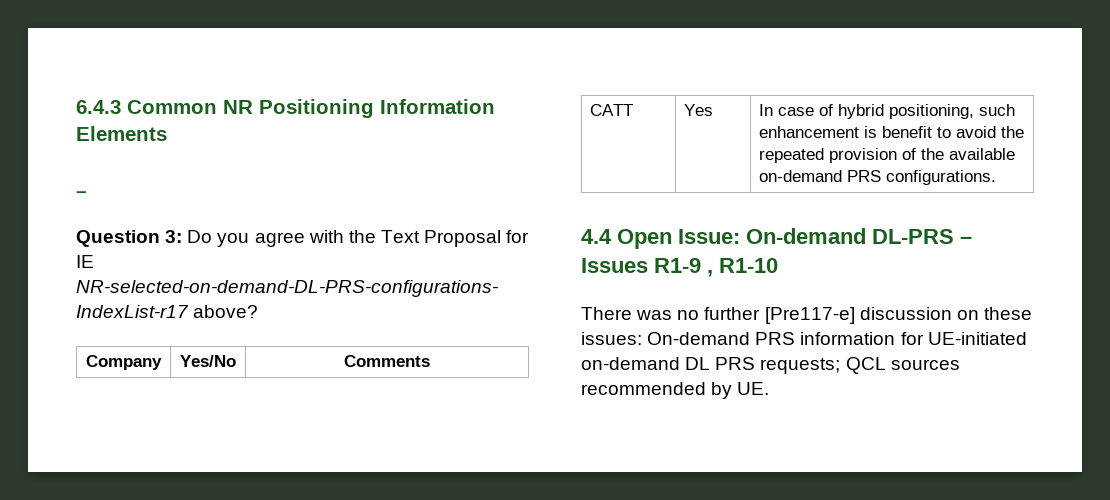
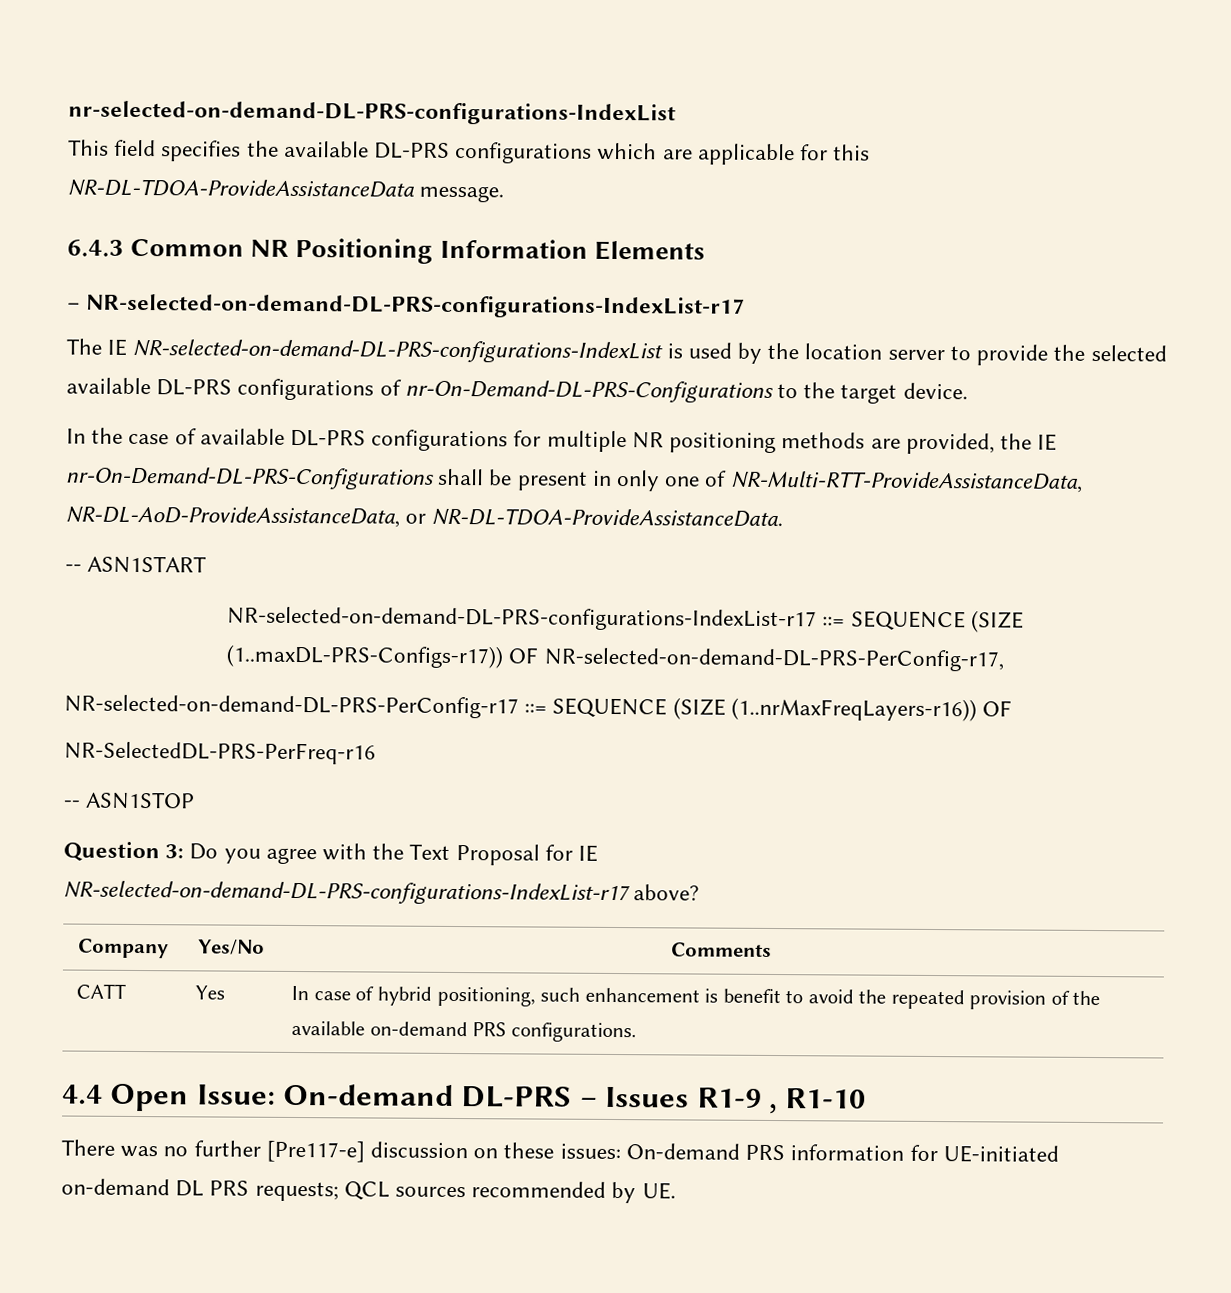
+ nr-selected-on-demand-DL-PRS-configurations-IndexList
+ This field specifies the available DL-PRS configurations which are applicable for this NR-DL-TDOA-ProvideAssistanceData message.
  6.4.3 Common NR Positioning Information Elements
- –
+ – NR-selected-on-demand-DL-PRS-configurations-IndexList-r17
+ The IE NR-selected-on-demand-DL-PRS-configurations-IndexList is used by the location server to provide the selected available DL-PRS configurations of nr-On-Demand-DL-PRS-Configurations to the target device.
+ In the case of available DL-PRS configurations for multiple NR positioning methods are provided, the IE nr-On-Demand-DL-PRS-Configurations shall be present in only one of NR-Multi-RTT-ProvideAssistanceData, NR-DL-AoD-ProvideAssistanceData, or NR-DL-TDOA-ProvideAssistanceData.
+ -- ASN1START
+ NR-selected-on-demand-DL-PRS-configurations-IndexList-r17 ::= SEQUENCE (SIZE (1..maxDL-PRS-Configs-r17)) OF NR-selected-on-demand-DL-PRS-PerConfig-r17,
+ NR-selected-on-demand-DL-PRS-PerConfig-r17 ::= SEQUENCE (SIZE (1..nrMaxFreqLayers-r16)) OF
+ NR-SelectedDL-PRS-PerFreq-r16
+ -- ASN1STOP

